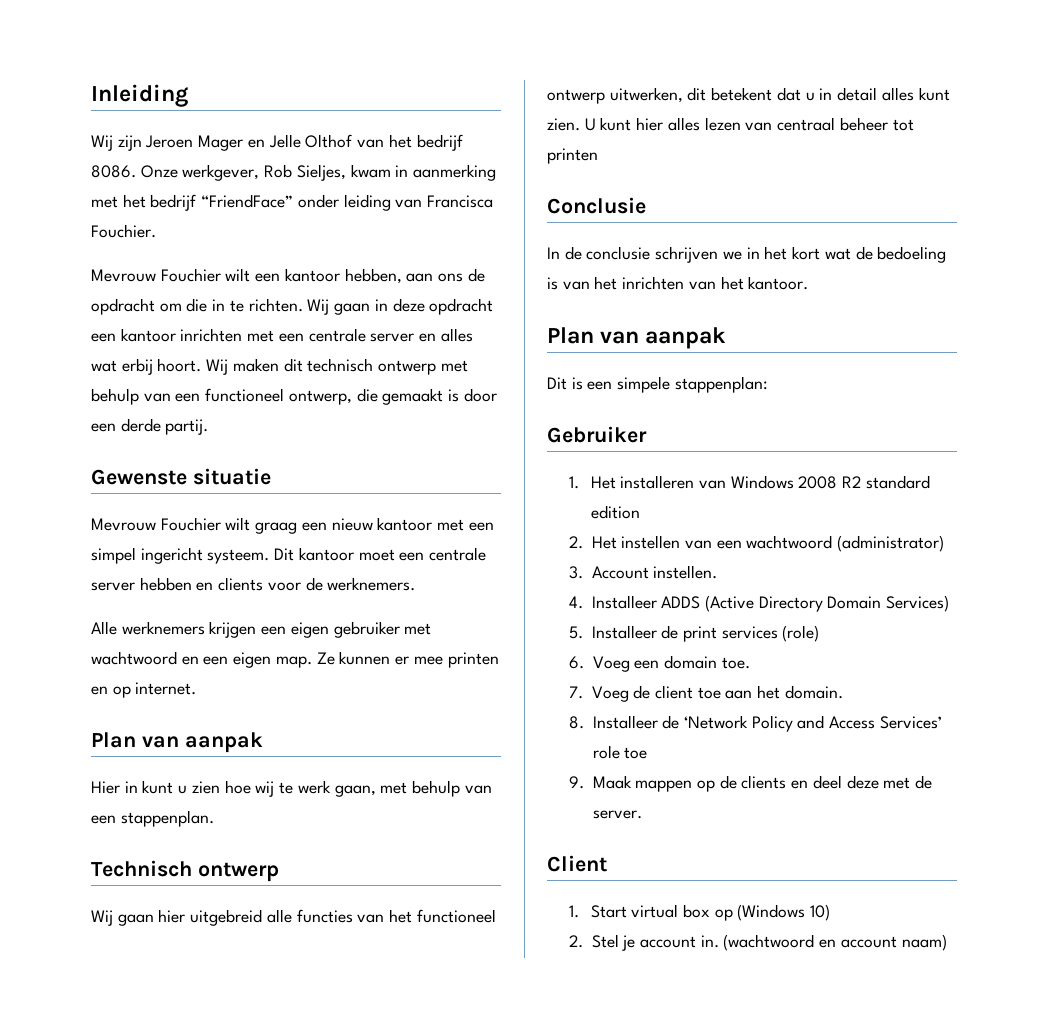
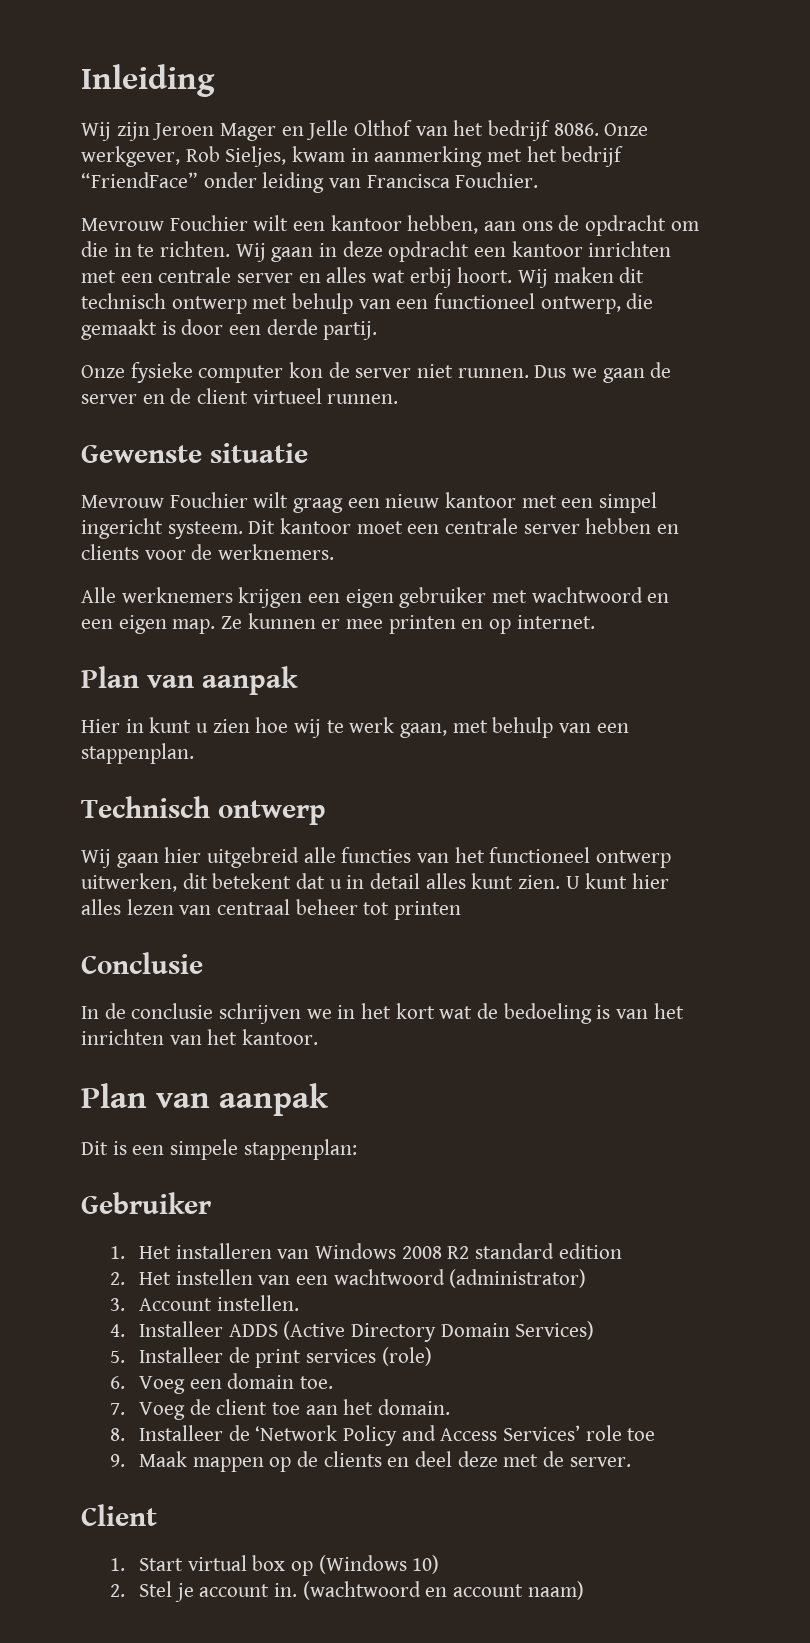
+ Onze fysieke computer kon de server niet runnen. Dus we gaan de server en de client virtueel runnen.

